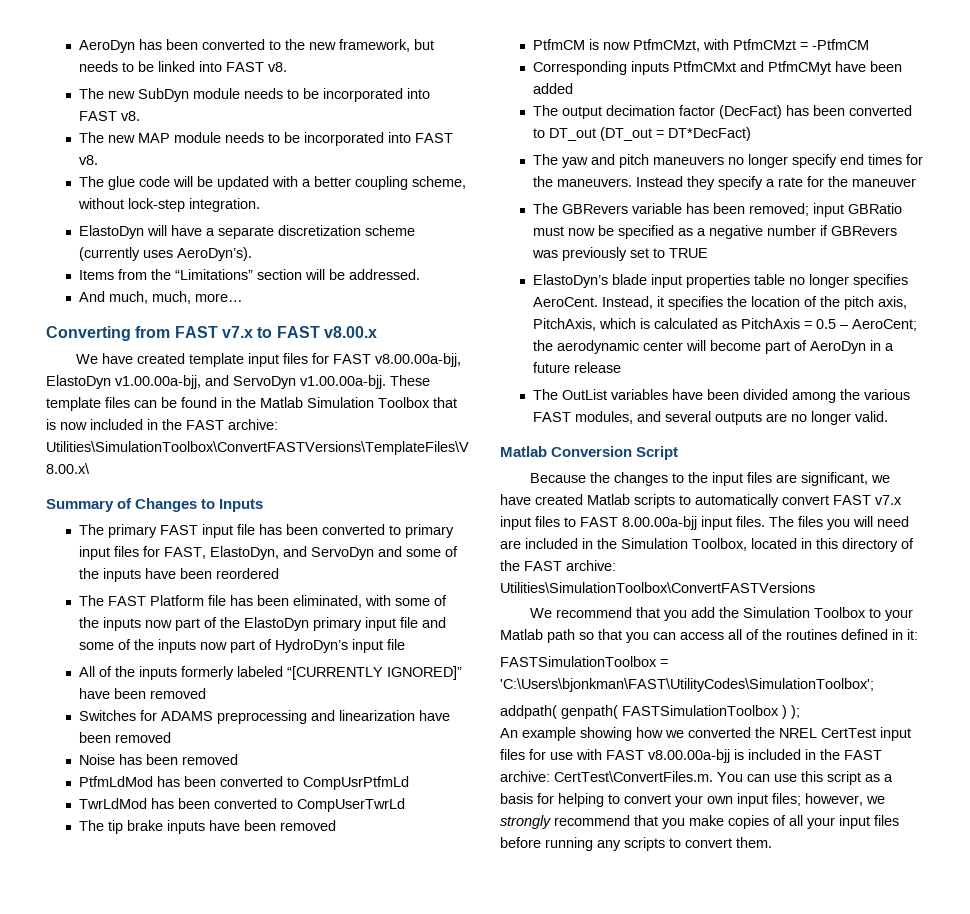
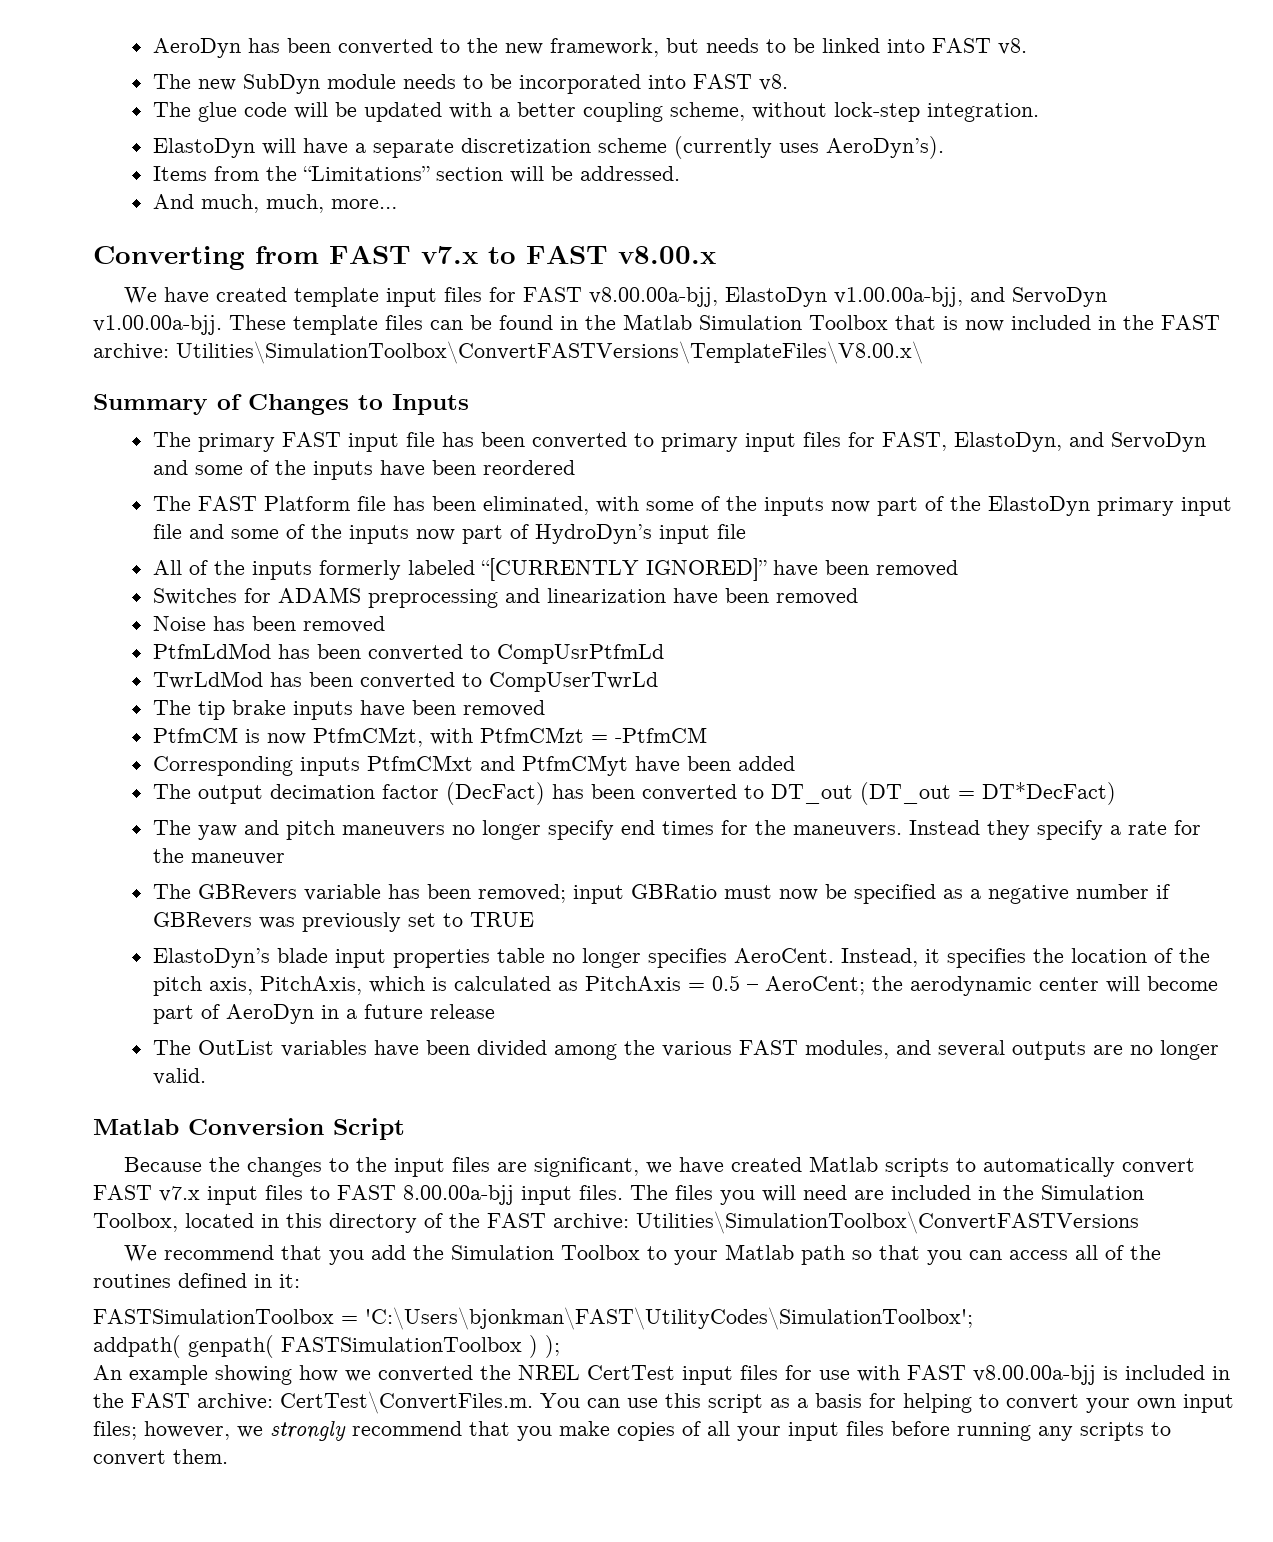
- The new MAP module needs to be incorporated into FAST v8.

